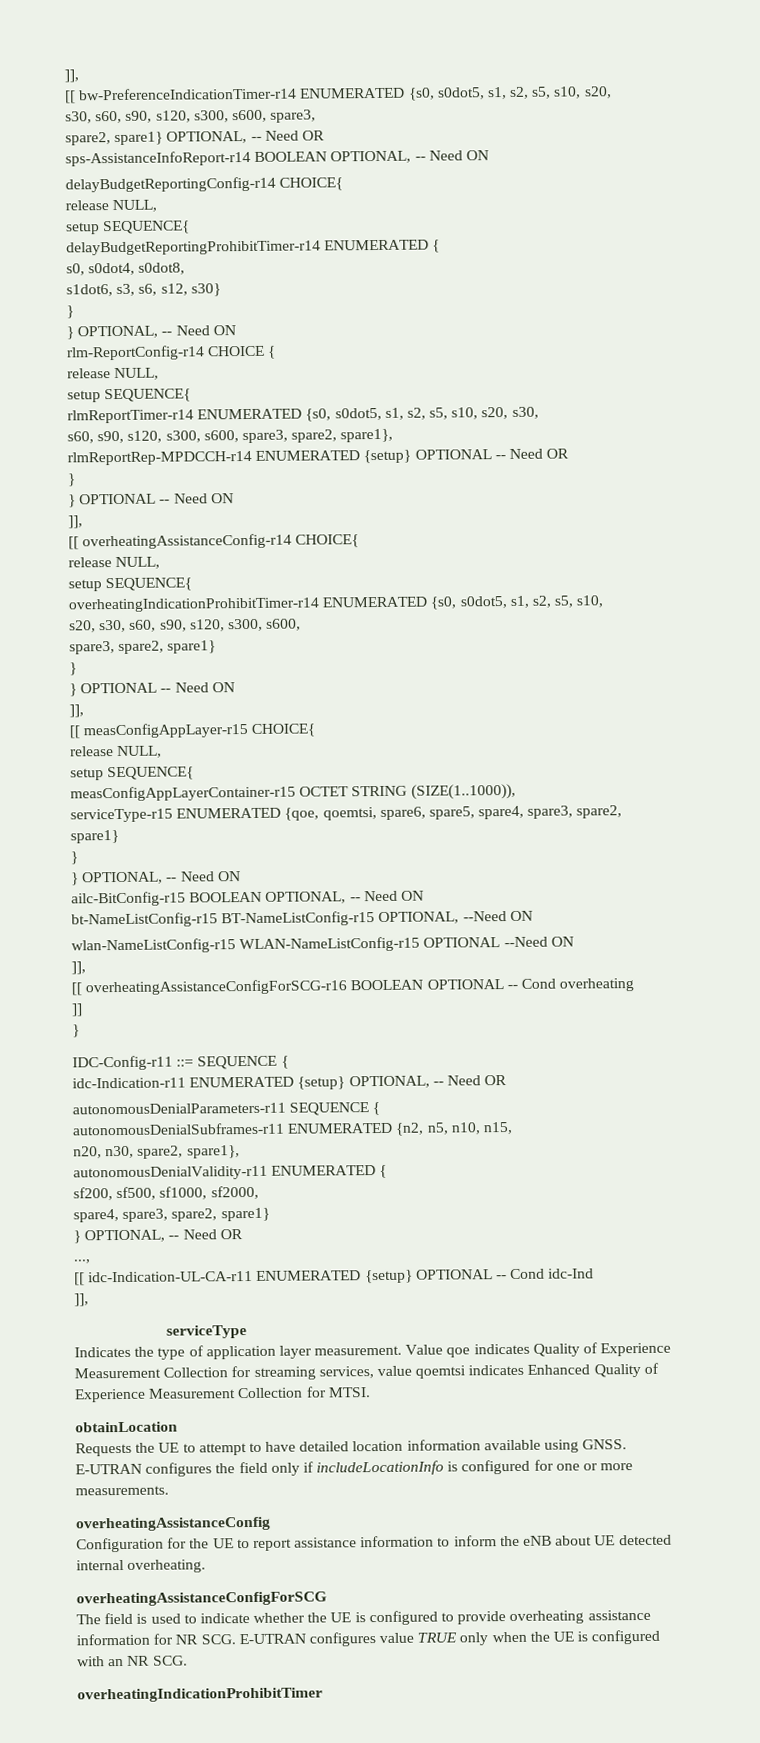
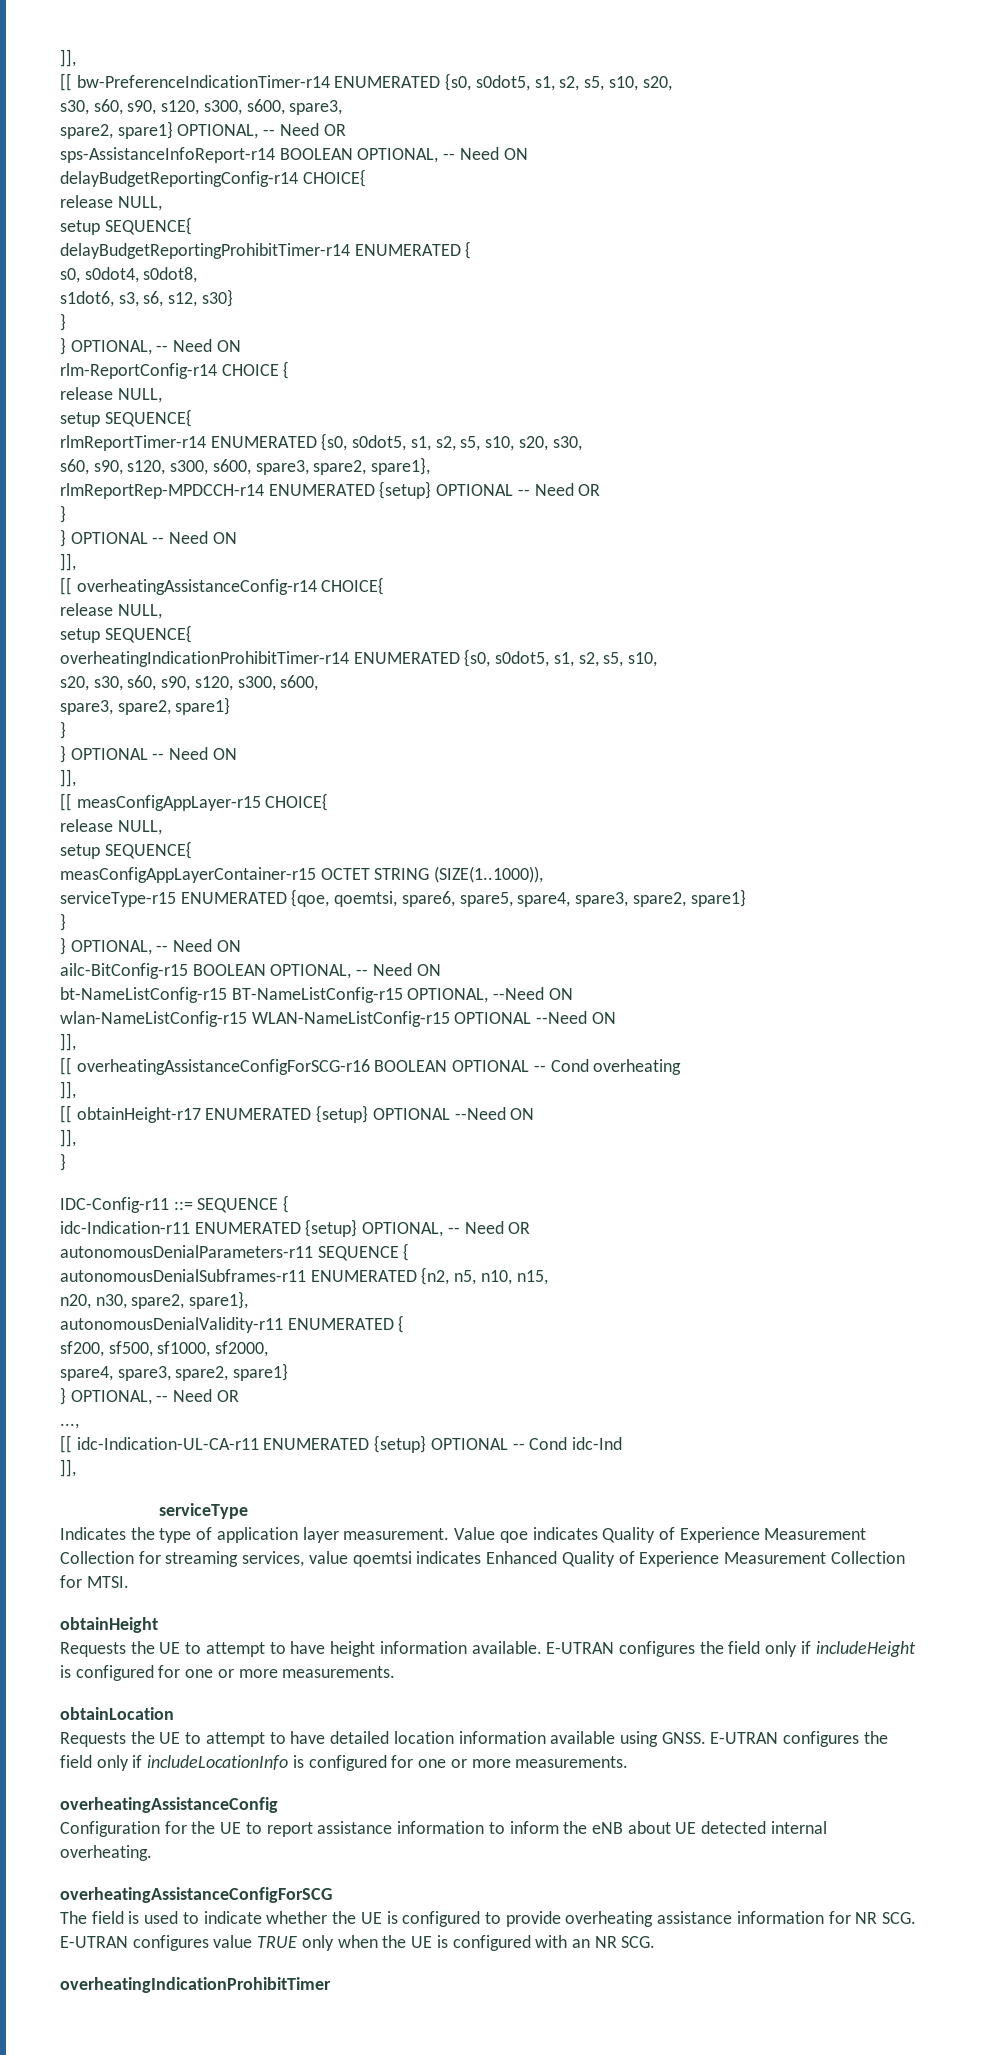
  [[ overheatingAssistanceConfigForSCG-r16 BOOLEAN OPTIONAL -- Cond overheating
- ]]
+ ]],
+ [[ obtainHeight-r17 ENUMERATED {setup} OPTIONAL --Need ON
+ ]],
+ obtainHeight
+ Requests the UE to attempt to have height information available. E-UTRAN configures the field only if includeHeight is configured for one or more measurements.

